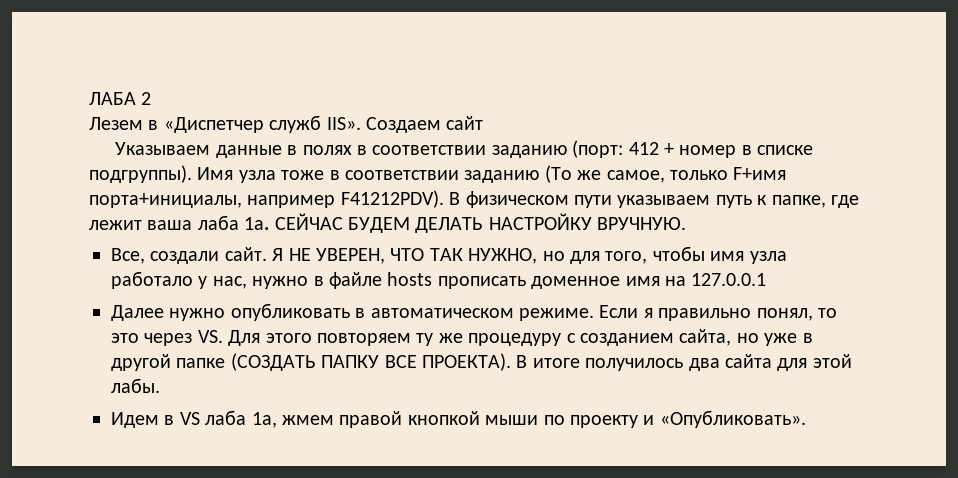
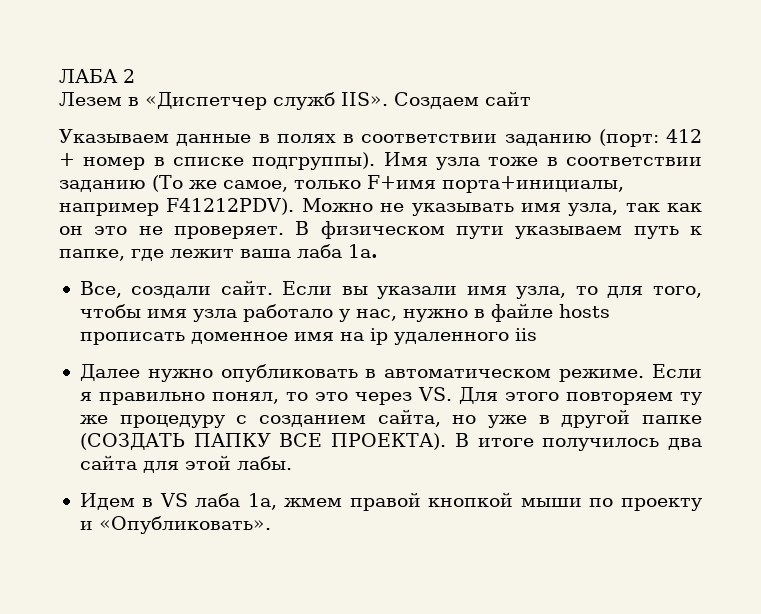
+ Можно не указывать имя узла, так как он это не проверяет.
- В физическом пути указываем путь к папке, где лежит ваша лаба 1a. СЕЙЧАС БУДЕМ ДЕЛАТЬ НАСТРОЙКУ ВРУЧНУЮ.
- Все, создали сайт. Я НЕ УВЕРЕН, ЧТО ТАК НУЖНО, но для того, чтобы имя узла работало у нас, нужно в файле hosts прописать доменное имя на 127.0.0.1
+ В физическом пути указываем путь к папке, где лежит ваша лаба 1a.
+ Все, создали сайт. Если вы указали имя узла, то для того, чтобы имя узла работало у нас, нужно в файле hosts прописать доменное имя на ip удаленного iis

